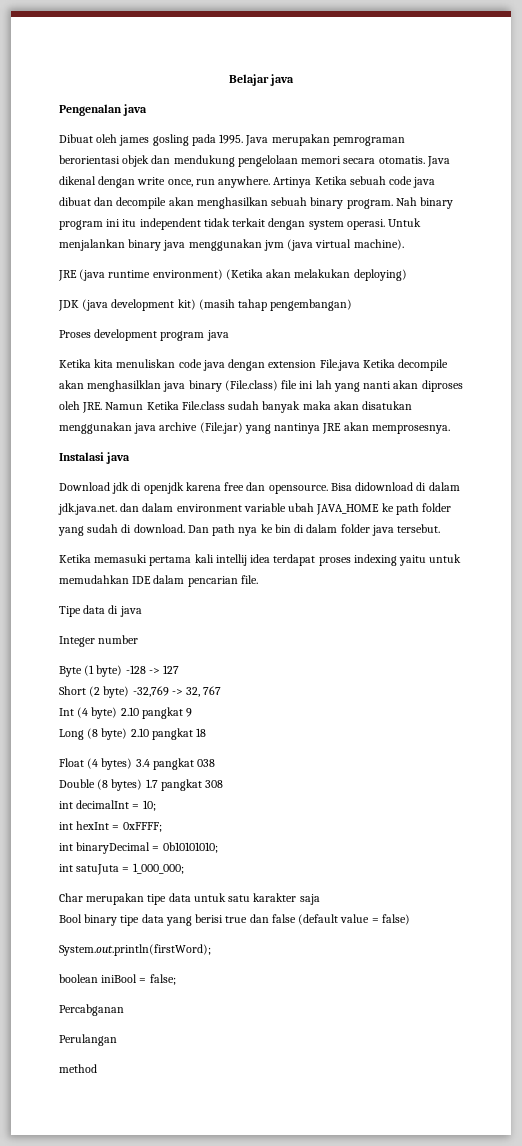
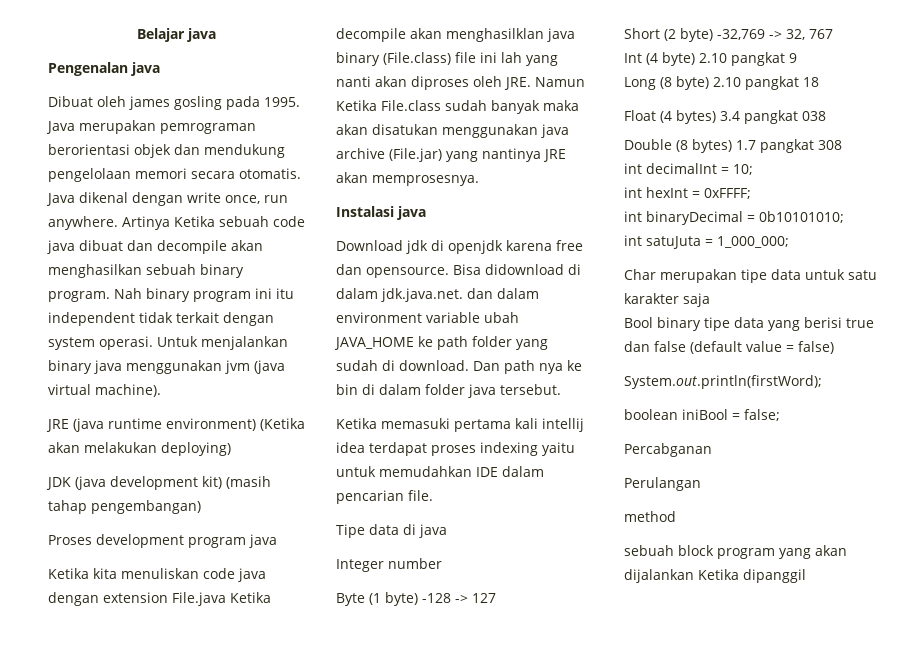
+ sebuah block program yang akan dijalankan Ketika dipanggil

